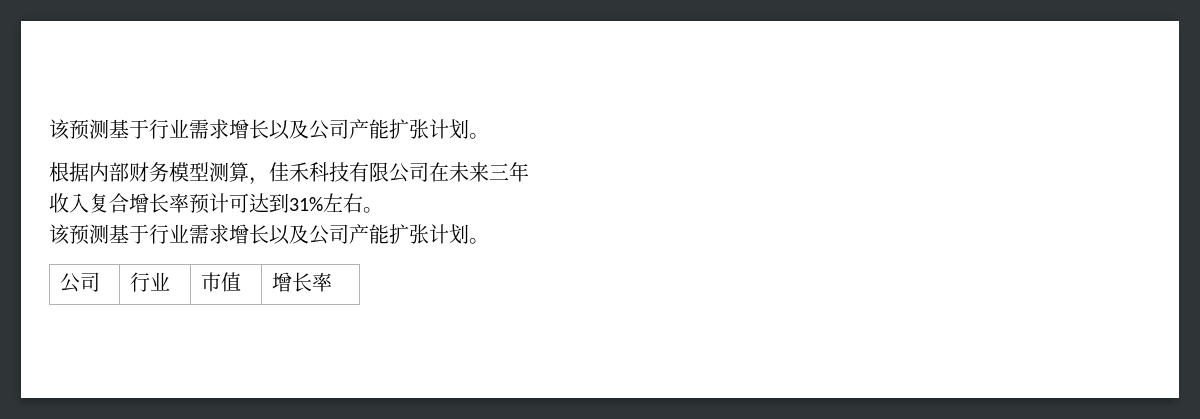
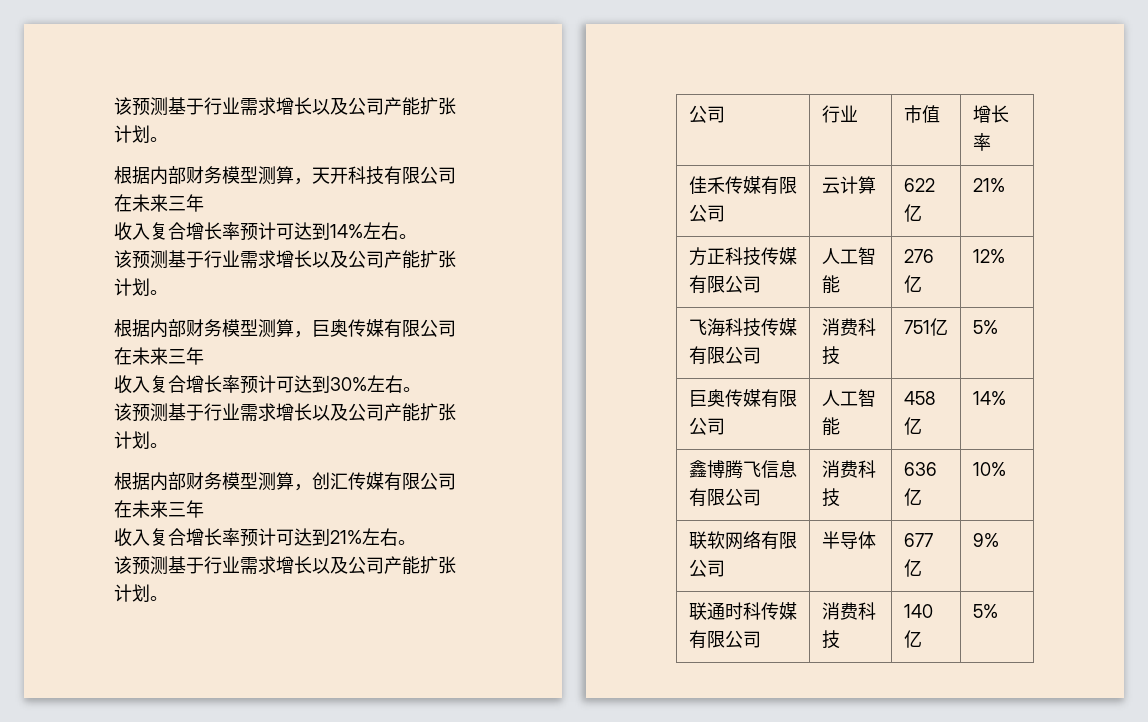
- 根据内部财务模型测算，佳禾科技有限公司在未来三年
+ 根据内部财务模型测算，天开科技有限公司在未来三年
- 收入复合增长率预计可达到31%左右。
+ 收入复合增长率预计可达到14%左右。
+ 该预测基于行业需求增长以及公司产能扩张计划。
+ 根据内部财务模型测算，巨奥传媒有限公司在未来三年
+ 收入复合增长率预计可达到30%左右。
+ 该预测基于行业需求增长以及公司产能扩张计划。
+ 根据内部财务模型测算，创汇传媒有限公司在未来三年
+ 收入复合增长率预计可达到21%左右。
+ 佳禾传媒有限公司 | 云计算 | 622亿 | 21%
+ 方正科技传媒有限公司 | 人工智能 | 276亿 | 12%
+ 飞海科技传媒有限公司 | 消费科技 | 751亿 | 5%
+ 巨奥传媒有限公司 | 人工智能 | 458亿 | 14%
+ 鑫博腾飞信息有限公司 | 消费科技 | 636亿 | 10%
+ 联软网络有限公司 | 半导体 | 677亿 | 9%
+ 联通时科传媒有限公司 | 消费科技 | 140亿 | 5%

